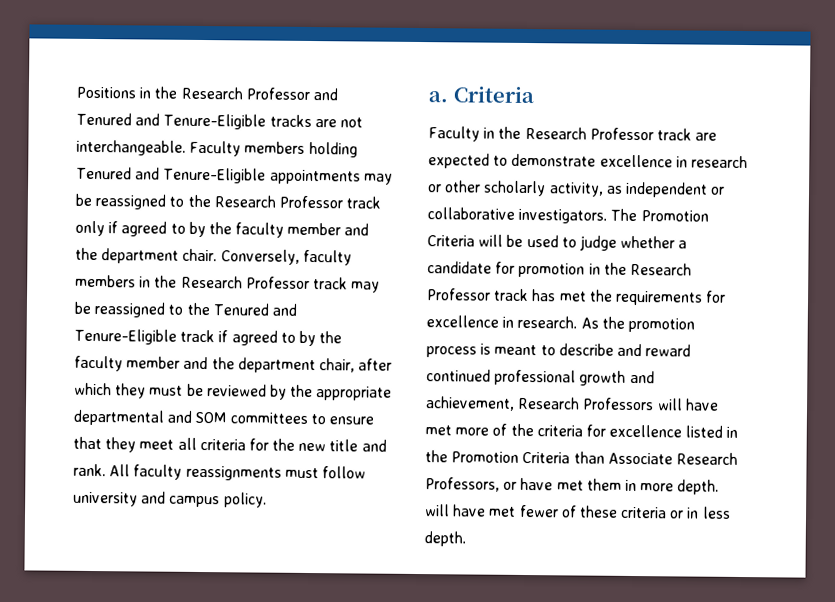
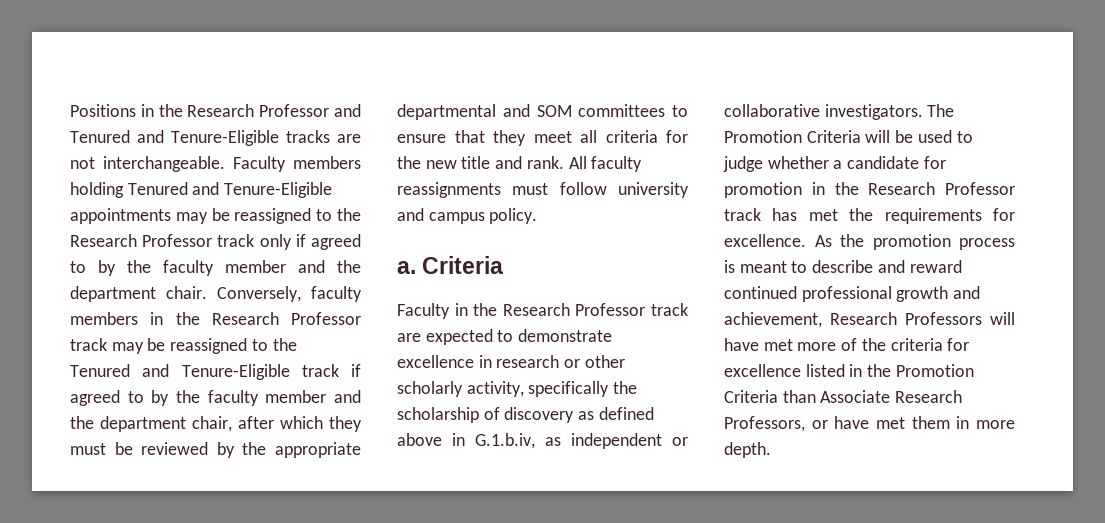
- Faculty in the Research Professor track are expected to demonstrate excellence in research or other scholarly activity, as independent or collaborative investigators.
+ Faculty in the Research Professor track are expected to demonstrate excellence in research or other scholarly activity, specifically the scholarship of discovery as defined above in G.1.b.iv, as independent or collaborative investigators.
- The Promotion Criteria will be used to judge whether a candidate for promotion in the Research Professor track has met the requirements for excellence in research.
+ The Promotion Criteria will be used to judge whether a candidate for promotion in the Research Professor track has met the requirements for excellence.
- As the promotion process is meant to describe and reward continued professional growth and achievement, Research Professors will have met more of the criteria for excellence listed in the Promotion Criteria than Associate Research Professors, or have met them in more depth. will have met fewer of these criteria or in less depth.
+ As the promotion process is meant to describe and reward continued professional growth and achievement, Research Professors will have met more of the criteria for excellence listed in the Promotion Criteria than Associate Research Professors, or have met them in more depth.

